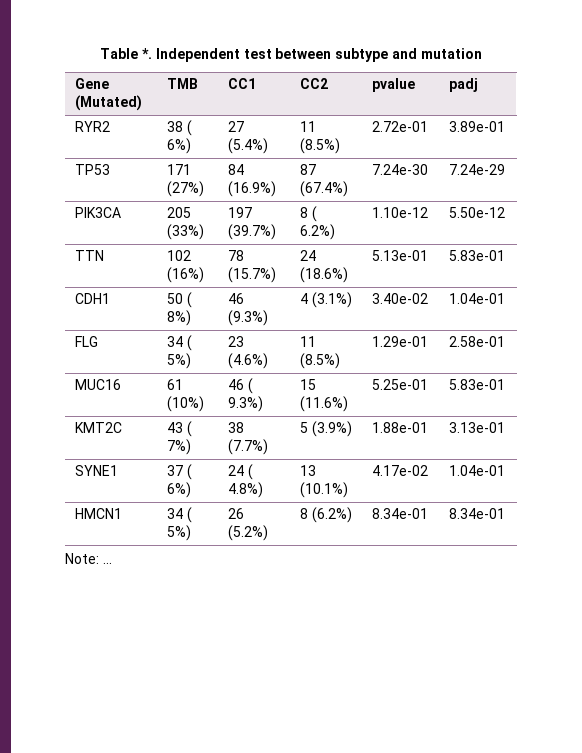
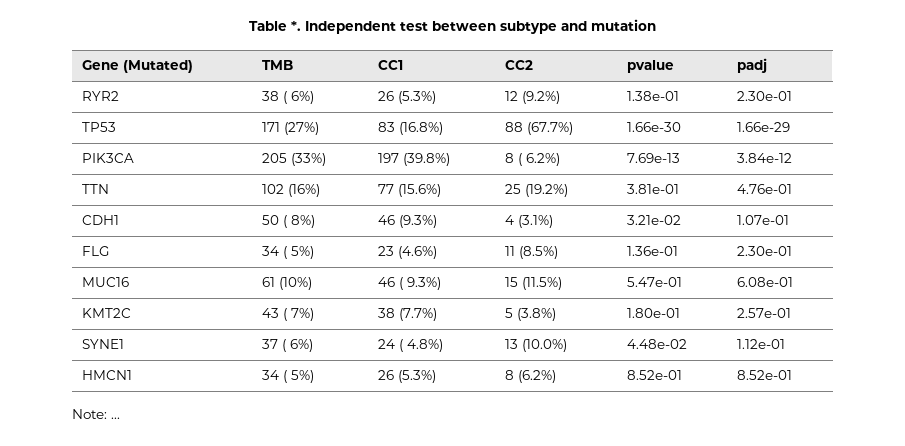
- RYR2 | 38 ( 6%) | 27 (5.4%) | 11 (8.5%) | 2.72e-01 | 3.89e-01
- TP53 | 171 (27%) | 84 (16.9%) | 87 (67.4%) | 7.24e-30 | 7.24e-29
+ RYR2 | 38 ( 6%) | 26 (5.3%) | 12 (9.2%) | 1.38e-01 | 2.30e-01
+ TP53 | 171 (27%) | 83 (16.8%) | 88 (67.7%) | 1.66e-30 | 1.66e-29
- PIK3CA | 205 (33%) | 197 (39.7%) | 8 ( 6.2%) | 1.10e-12 | 5.50e-12
+ PIK3CA | 205 (33%) | 197 (39.8%) | 8 ( 6.2%) | 7.69e-13 | 3.84e-12
- TTN | 102 (16%) | 78 (15.7%) | 24 (18.6%) | 5.13e-01 | 5.83e-01
+ TTN | 102 (16%) | 77 (15.6%) | 25 (19.2%) | 3.81e-01 | 4.76e-01
- CDH1 | 50 ( 8%) | 46 (9.3%) | 4 (3.1%) | 3.40e-02 | 1.04e-01
+ CDH1 | 50 ( 8%) | 46 (9.3%) | 4 (3.1%) | 3.21e-02 | 1.07e-01
- FLG | 34 ( 5%) | 23 (4.6%) | 11 (8.5%) | 1.29e-01 | 2.58e-01
+ FLG | 34 ( 5%) | 23 (4.6%) | 11 (8.5%) | 1.36e-01 | 2.30e-01
- MUC16 | 61 (10%) | 46 ( 9.3%) | 15 (11.6%) | 5.25e-01 | 5.83e-01
+ MUC16 | 61 (10%) | 46 ( 9.3%) | 15 (11.5%) | 5.47e-01 | 6.08e-01
- KMT2C | 43 ( 7%) | 38 (7.7%) | 5 (3.9%) | 1.88e-01 | 3.13e-01
+ KMT2C | 43 ( 7%) | 38 (7.7%) | 5 (3.8%) | 1.80e-01 | 2.57e-01
- SYNE1 | 37 ( 6%) | 24 ( 4.8%) | 13 (10.1%) | 4.17e-02 | 1.04e-01
+ SYNE1 | 37 ( 6%) | 24 ( 4.8%) | 13 (10.0%) | 4.48e-02 | 1.12e-01
- HMCN1 | 34 ( 5%) | 26 (5.2%) | 8 (6.2%) | 8.34e-01 | 8.34e-01
+ HMCN1 | 34 ( 5%) | 26 (5.3%) | 8 (6.2%) | 8.52e-01 | 8.52e-01

